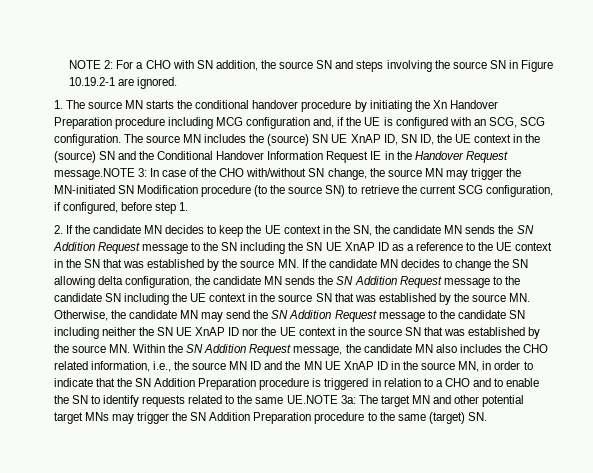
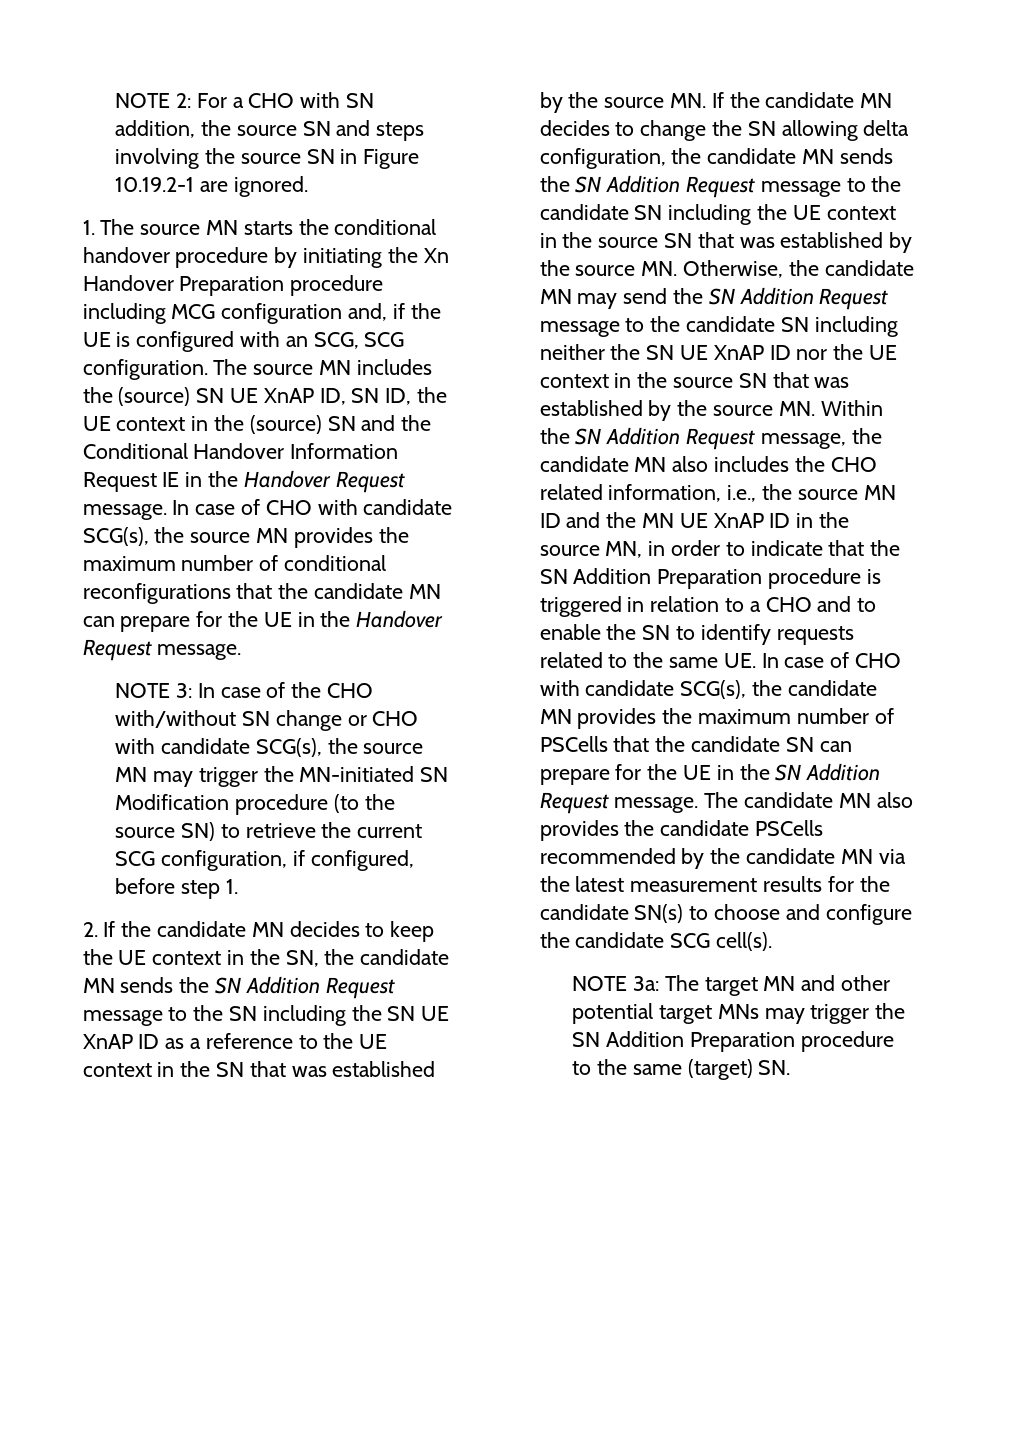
- The source MN includes the (source) SN UE XnAP ID, SN ID, the UE context in the (source) SN and the Conditional Handover Information Request IE in the Handover Request message.NOTE 3:
+ The source MN includes the (source) SN UE XnAP ID, SN ID, the UE context in the (source) SN and the Conditional Handover Information Request IE in the Handover Request message. In case of CHO with candidate SCG(s), the source MN provides the maximum number of conditional reconfigurations that the candidate MN can prepare for the UE in the Handover Request message.
+ NOTE 3:
- In case of the CHO with/without SN change, the source MN may trigger the MN-initiated SN Modification procedure (to the source SN) to retrieve the current SCG configuration, if configured, before step 1.
+ In case of the CHO with/without SN change or CHO with candidate SCG(s), the source MN may trigger the MN-initiated SN Modification procedure (to the source SN) to retrieve the current SCG configuration, if configured, before step 1.
- 2. If the candidate MN decides to keep the UE context in the SN, the candidate MN sends the SN Addition Request message to the SN including the SN UE XnAP ID as a reference to the UE context in the SN that was established by the source MN. If the candidate MN decides to change the SN allowing delta configuration, the candidate MN sends the SN Addition Request message to the candidate SN including the UE context in the source SN that was established by the source MN. Otherwise, the candidate MN may send the SN Addition Request message to the candidate SN including neither the SN UE XnAP ID nor the UE context in the source SN that was established by the source MN. Within the SN Addition Request message, the candidate MN also includes the CHO related information, i.e., the source MN ID and the MN UE XnAP ID in the source MN, in order to indicate that the SN Addition Preparation procedure is triggered in relation to a CHO and to enable the SN to identify requests related to the same UE.NOTE 3a:
+ 2. If the candidate MN decides to keep the UE context in the SN, the candidate MN sends the SN Addition Request message to the SN including the SN UE XnAP ID as a reference to the UE context in the SN that was established by the source MN. If the candidate MN decides to change the SN allowing delta configuration, the candidate MN sends the SN Addition Request message to the candidate SN including the UE context in the source SN that was established by the source MN. Otherwise, the candidate MN may send the SN Addition Request message to the candidate SN including neither the SN UE XnAP ID nor the UE context in the source SN that was established by the source MN. Within the SN Addition Request message, the candidate MN also includes the CHO related information, i.e., the source MN ID and the MN UE XnAP ID in the source MN, in order to indicate that the SN Addition Preparation procedure is triggered in relation to a CHO and to enable the SN to identify requests related to the same UE. In case of CHO with candidate SCG(s), the candidate MN provides the maximum number of PSCells that the candidate SN can prepare for the UE in the SN Addition Request message. The candidate MN also provides the candidate PSCells recommended by the candidate MN via the latest measurement results for the candidate SN(s) to choose and configure the candidate SCG cell(s).
+ NOTE 3a:

